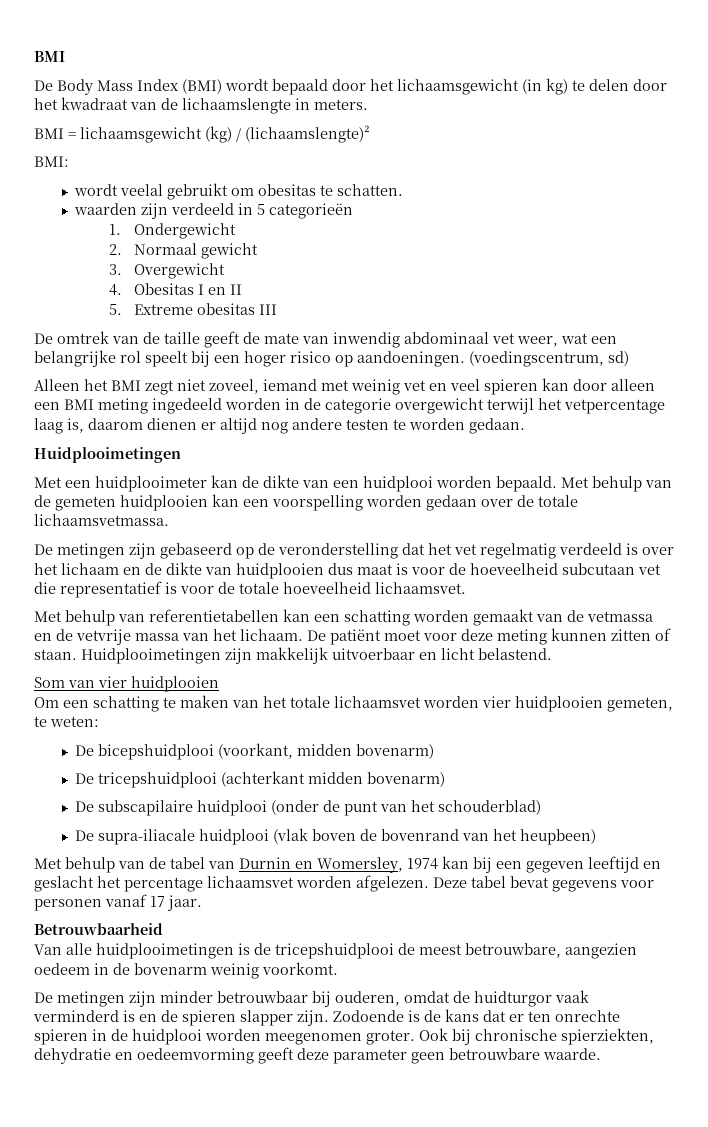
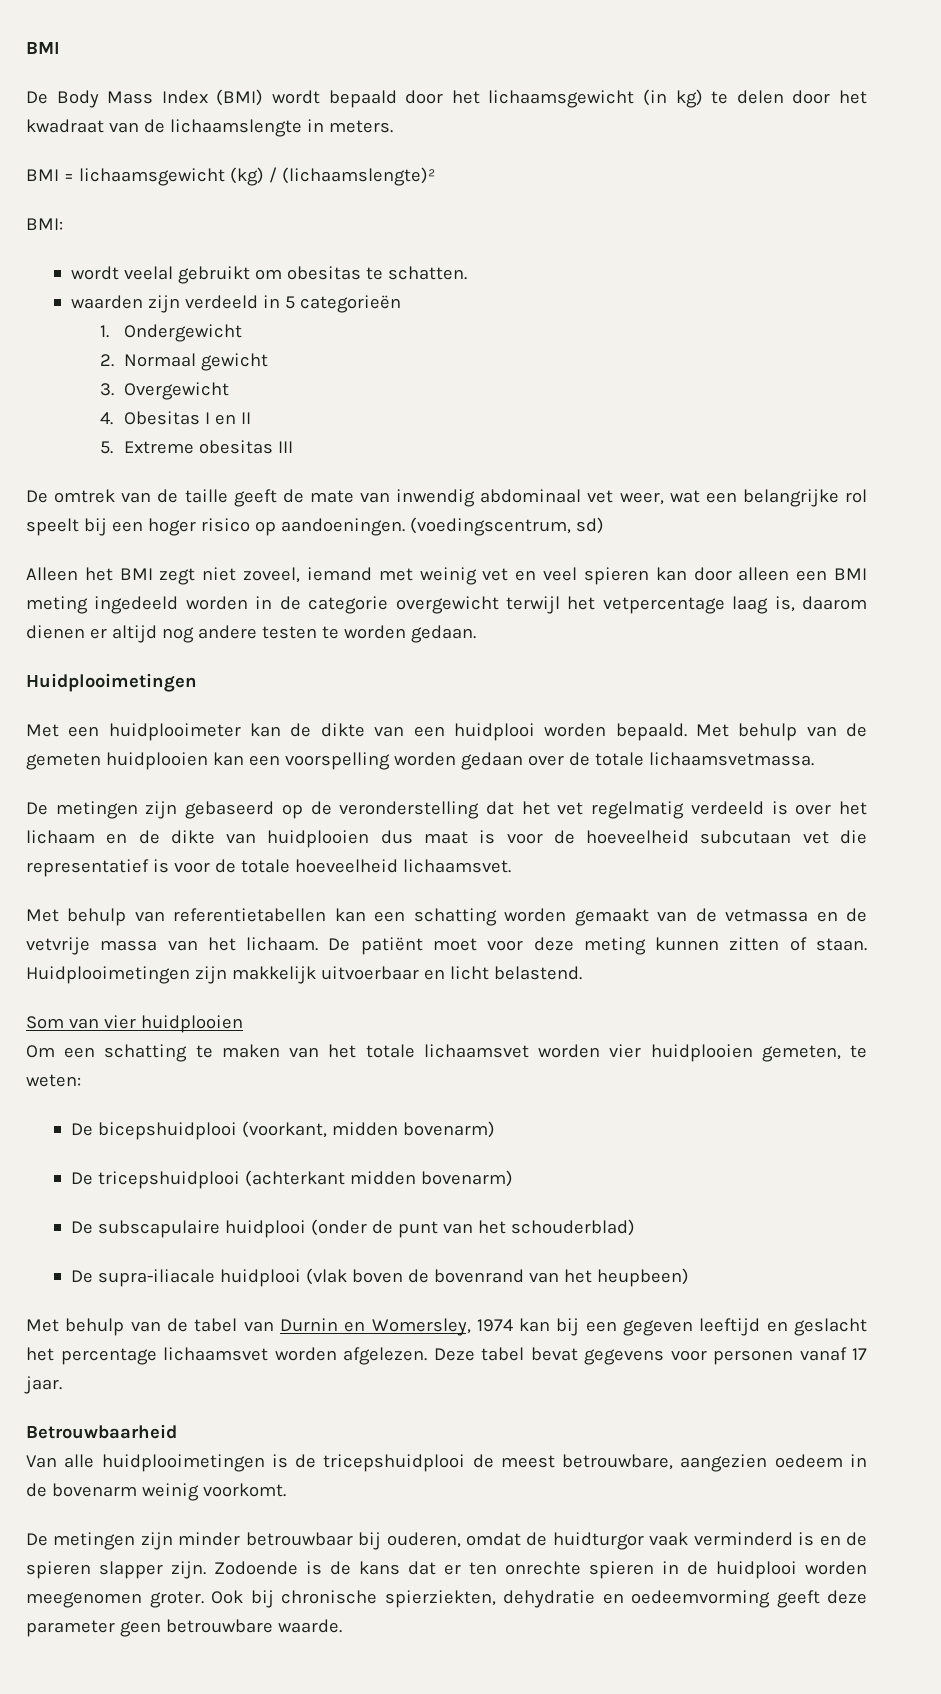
- De subscapilaire huidplooi (onder de punt van het schouderblad)
+ De subscapulaire huidplooi (onder de punt van het schouderblad)

